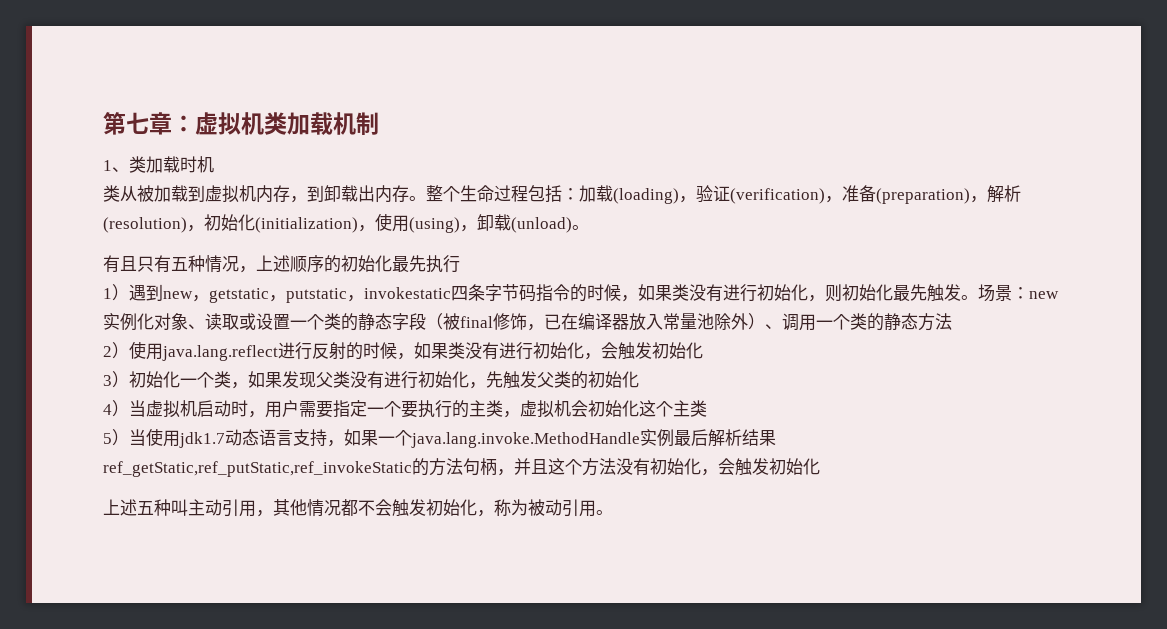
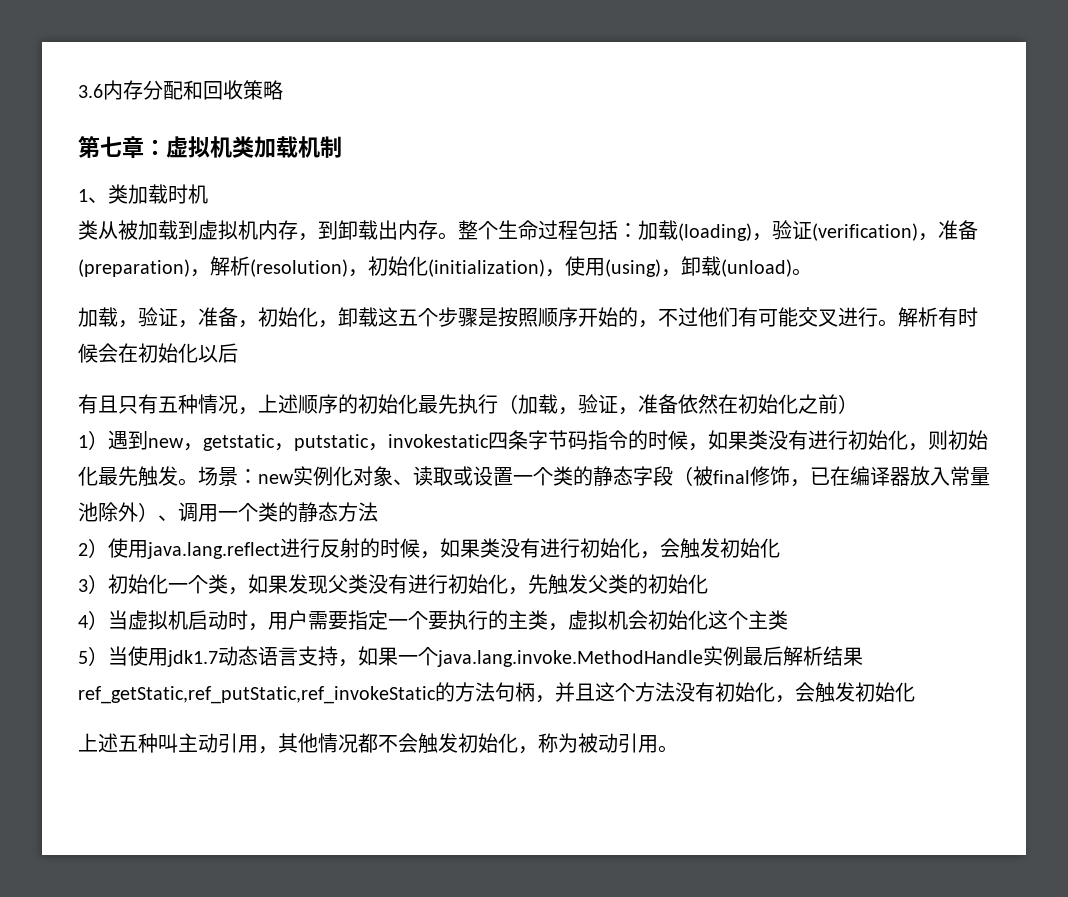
+ 3.6内存分配和回收策略
+ 加载，验证，准备，初始化，卸载这五个步骤是按照顺序开始的，不过他们有可能交叉进行。解析有时候会在初始化以后
- 有且只有五种情况，上述顺序的初始化最先执行
+ 有且只有五种情况，上述顺序的初始化最先执行（加载，验证，准备依然在初始化之前）

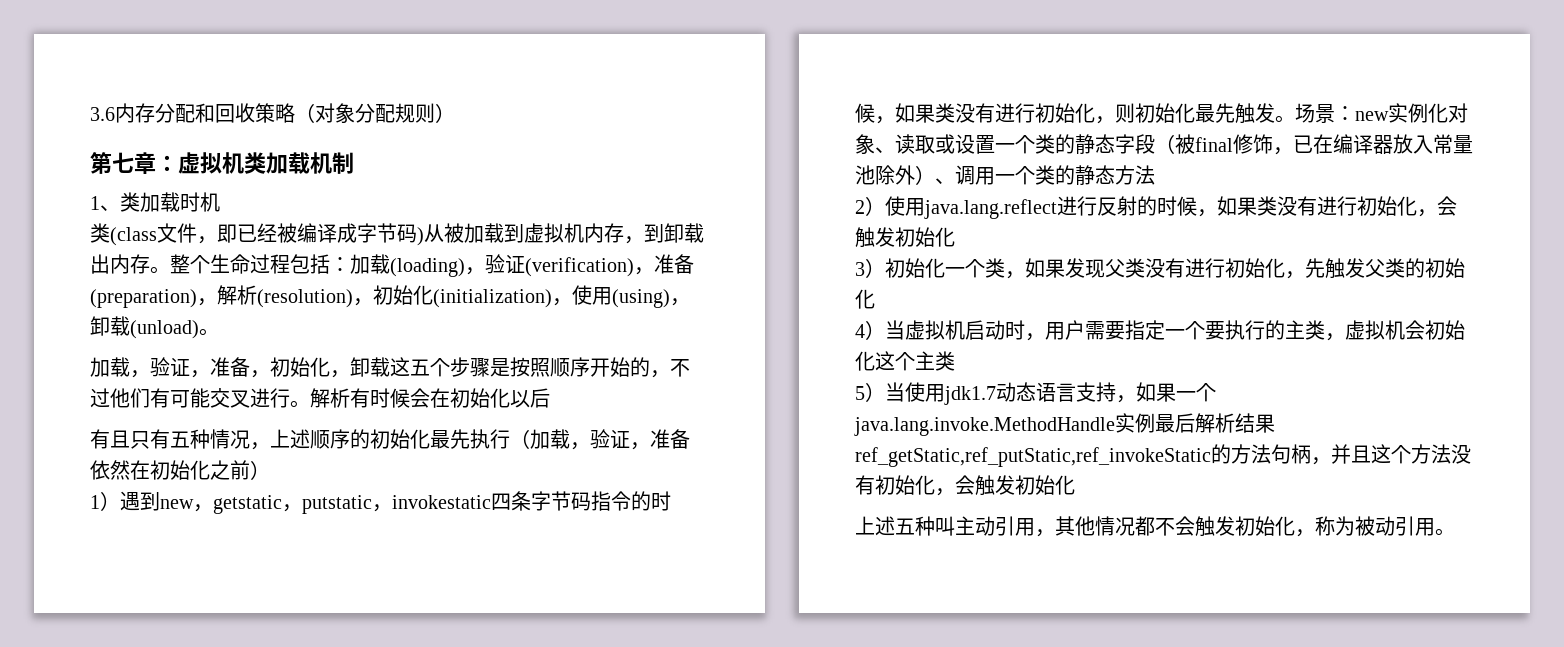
- 3.6内存分配和回收策略
+ 3.6内存分配和回收策略（对象分配规则）
- 类从被加载到虚拟机内存，到卸载出内存。
+ 类(class文件，即已经被编译成字节码)从被加载到虚拟机内存，到卸载出内存。

